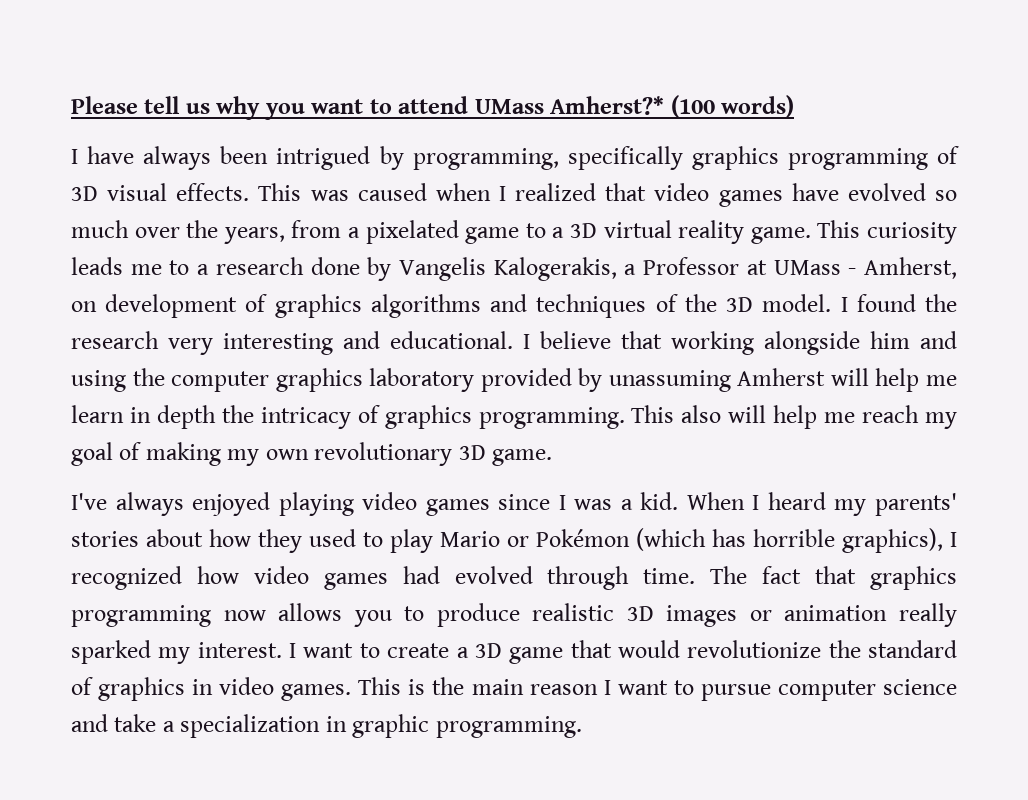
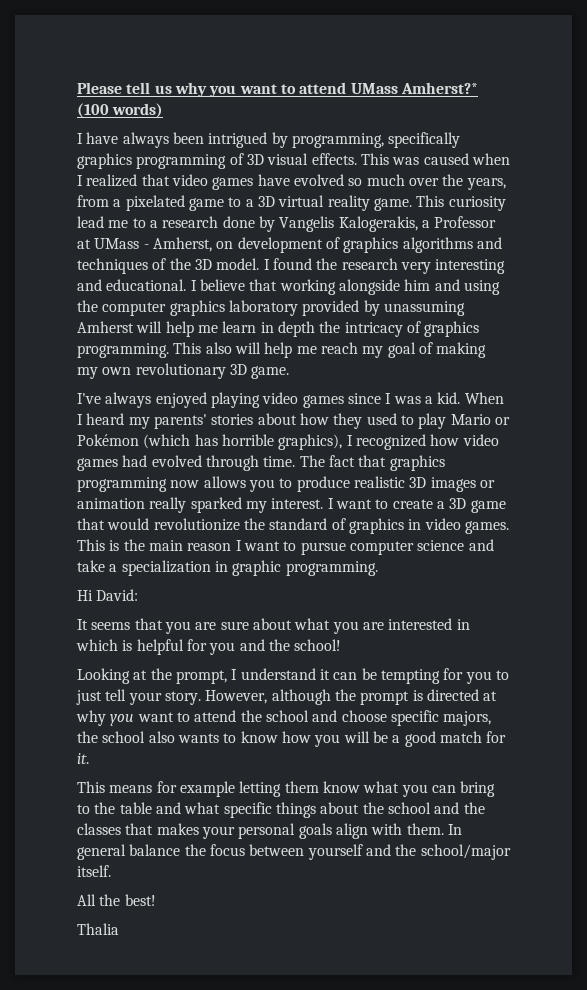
- This curiosity leads me to a research done by Vangelis Kalogerakis, a Professor at UMass - Amherst, on development of graphics algorithms and techniques of the 3D model.
+ This curiosity lead me to a research done by Vangelis Kalogerakis, a Professor at UMass - Amherst, on development of graphics algorithms and techniques of the 3D model.
+ Hi David:
+ It seems that you are sure about what you are interested in which is helpful for you and the school!
+ Looking at the prompt, I understand it can be tempting for you to just tell your story. However, although the prompt is directed at why you want to attend the school and choose specific majors, the school also wants to know how you will be a good match for it.
+ This means for example letting them know what you can bring to the table and what specific things about the school and the classes that makes your personal goals align with them. In general balance the focus between yourself and the school/major itself.
+ All the best!
+ Thalia

